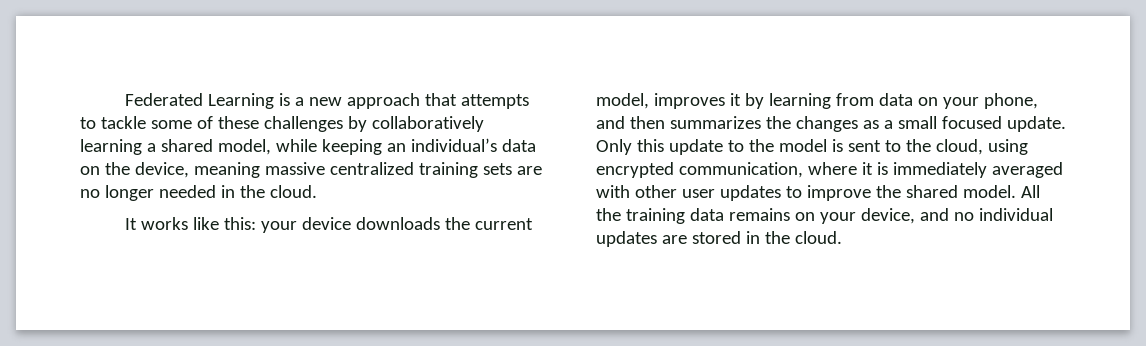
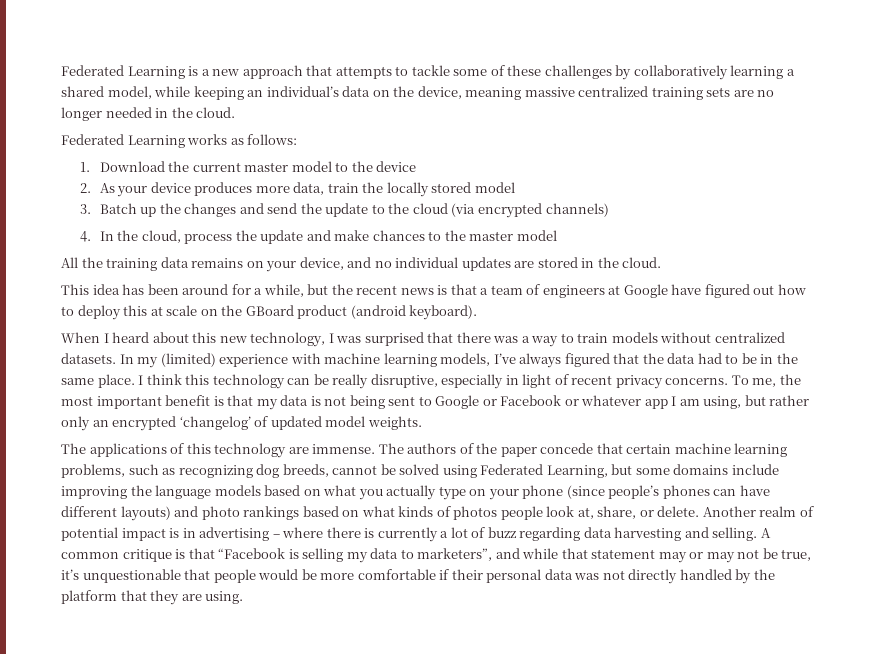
- It works like this: your device downloads the current model, improves it by learning from data on your phone, and then summarizes the changes as a small focused update. Only this update to the model is sent to the cloud, using encrypted communication, where it is immediately averaged with other user updates to improve the shared model. All the training data remains on your device, and no individual updates are stored in the cloud.
+ Federated Learning works as follows:
+ 1. Download the current master model to the device
+ 2. As your device produces more data, train the locally stored model
+ 3. Batch up the changes and send the update to the cloud (via encrypted channels)
+ 4. In the cloud, process the update and make chances to the master model
+ All the training data remains on your device, and no individual updates are stored in the cloud.
+ This idea has been around for a while, but the recent news is that a team of engineers at Google have figured out how to deploy this at scale on the GBoard product (android keyboard).
+ When I heard about this new technology, I was surprised that there was a way to train models without centralized datasets. In my (limited) experience with machine learning models, I’ve always figured that the data had to be in the same place. I think this technology can be really disruptive, especially in light of recent privacy concerns. To me, the most important benefit is that my data is not being sent to Google or Facebook or whatever app I am using, but rather only an encrypted ‘changelog’ of updated model weights.
+ The applications of this technology are immense. The authors of the paper concede that certain machine learning problems, such as recognizing dog breeds, cannot be solved using Federated Learning, but some domains include improving the language models based on what you actually type on your phone (since people’s phones can have different layouts) and photo rankings based on what kinds of photos people look at, share, or delete. Another realm of potential impact is in advertising – where there is currently a lot of buzz regarding data harvesting and selling. A common critique is that “Facebook is selling my data to marketers”, and while that statement may or may not be true, it’s unquestionable that people would be more comfortable if their personal data was not directly handled by the platform that they are using.

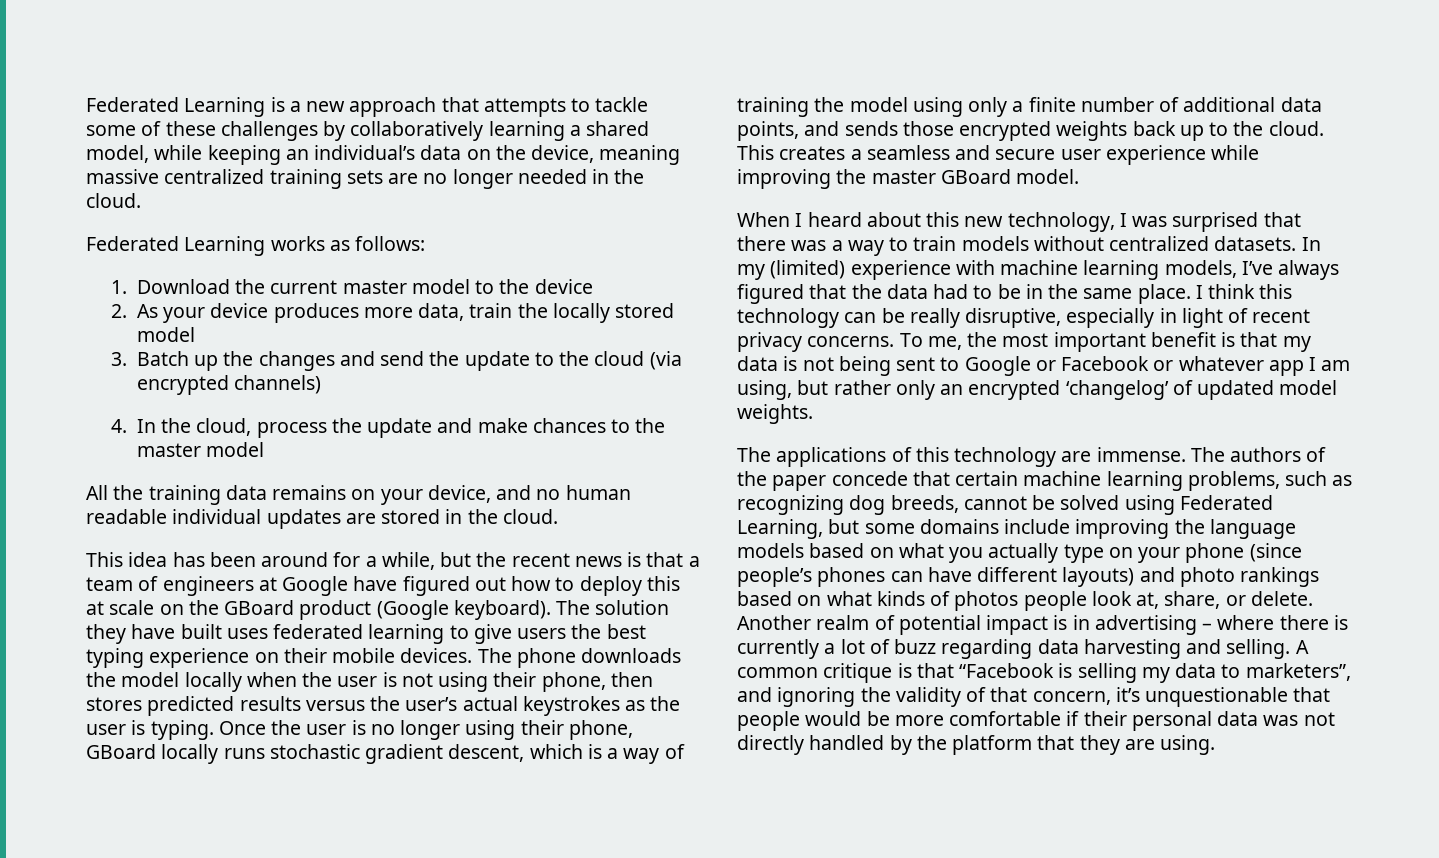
- All the training data remains on your device, and no individual updates are stored in the cloud.
+ All the training data remains on your device, and no human readable individual updates are stored in the cloud.
- This idea has been around for a while, but the recent news is that a team of engineers at Google have figured out how to deploy this at scale on the GBoard product (android keyboard).
+ This idea has been around for a while, but the recent news is that a team of engineers at Google have figured out how to deploy this at scale on the GBoard product (Google keyboard). The solution they have built uses federated learning to give users the best typing experience on their mobile devices. The phone downloads the model locally when the user is not using their phone, then stores predicted results versus the user’s actual keystrokes as the user is typing. Once the user is no longer using their phone, GBoard locally runs stochastic gradient descent, which is a way of training the model using only a finite number of additional data points, and sends those encrypted weights back up to the cloud. This creates a seamless and secure user experience while improving the master GBoard model.
- A common critique is that “Facebook is selling my data to marketers”, and while that statement may or may not be true, it’s unquestionable that people would be more comfortable if their personal data was not directly handled by the platform that they are using.
+ A common critique is that “Facebook is selling my data to marketers”, and ignoring the validity of that concern, it’s unquestionable that people would be more comfortable if their personal data was not directly handled by the platform that they are using.

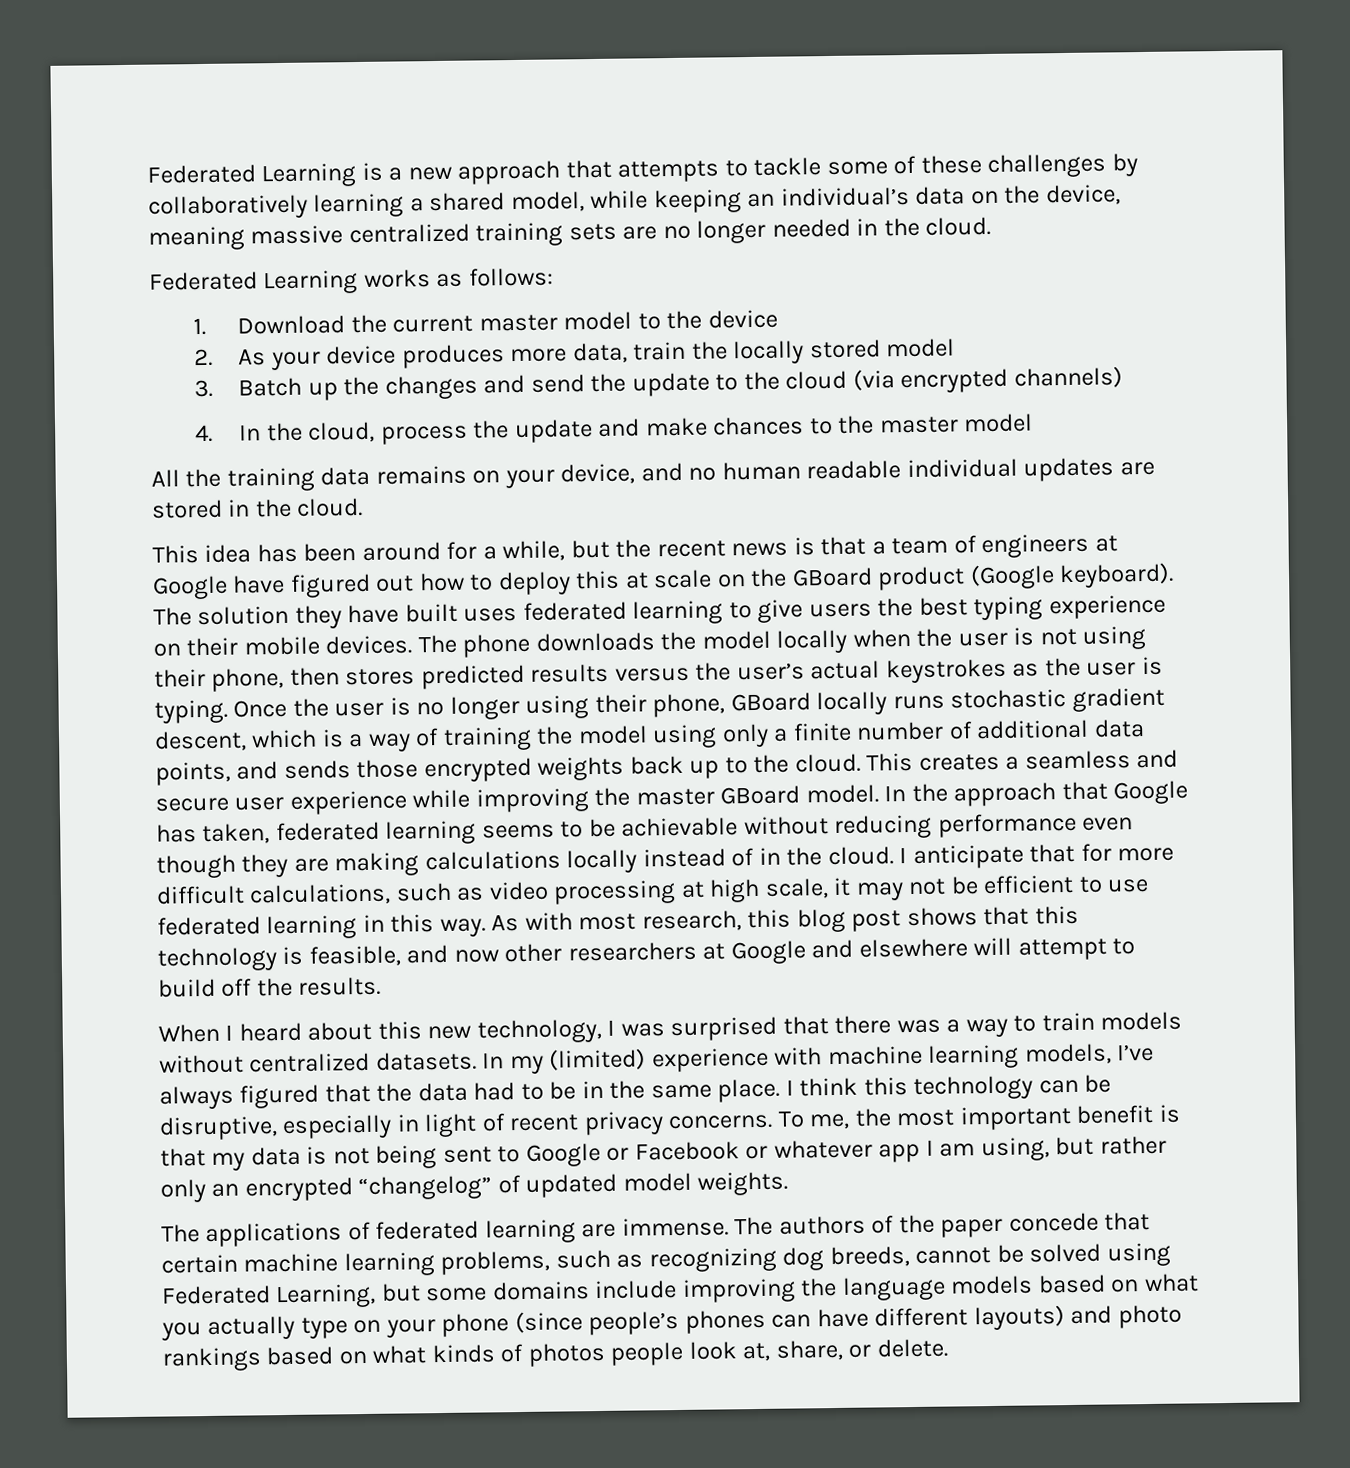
+ In the approach that Google has taken, federated learning seems to be achievable without reducing performance even though they are making calculations locally instead of in the cloud. I anticipate that for more difficult calculations, such as video processing at high scale, it may not be efficient to use federated learning in this way. As with most research, this blog post shows that this technology is feasible, and now other researchers at Google and elsewhere will attempt to build off the results.
- I think this technology can be really disruptive, especially in light of recent privacy concerns.
+ I think this technology can be disruptive, especially in light of recent privacy concerns.
- To me, the most important benefit is that my data is not being sent to Google or Facebook or whatever app I am using, but rather only an encrypted ‘changelog’ of updated model weights.
+ To me, the most important benefit is that my data is not being sent to Google or Facebook or whatever app I am using, but rather only an encrypted “changelog” of updated model weights.
- The applications of this technology are immense.
+ The applications of federated learning are immense.
- Another realm of potential impact is in advertising – where there is currently a lot of buzz regarding data harvesting and selling. A common critique is that “Facebook is selling my data to marketers”, and ignoring the validity of that concern, it’s unquestionable that people would be more comfortable if their personal data was not directly handled by the platform that they are using.

